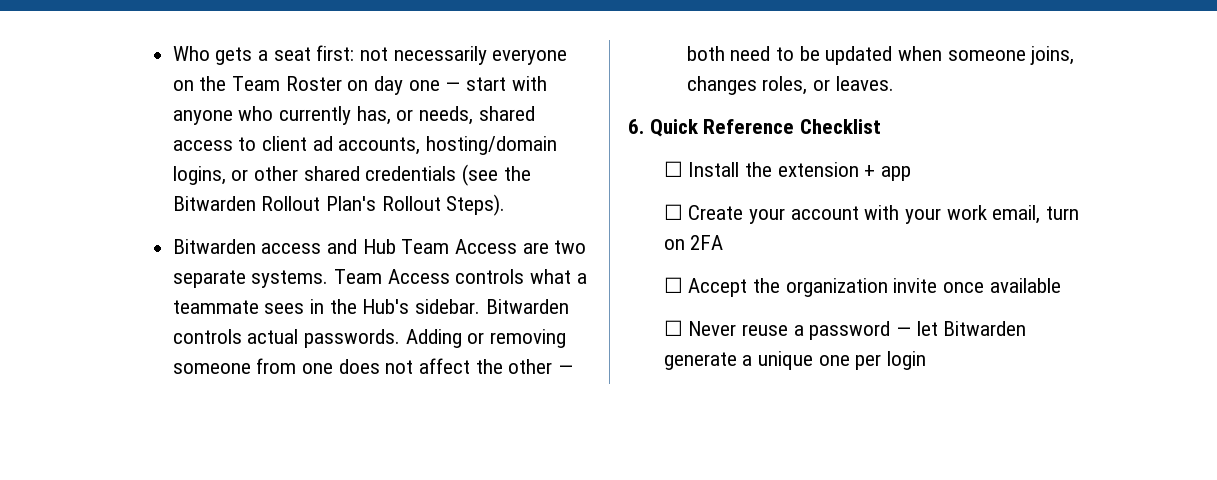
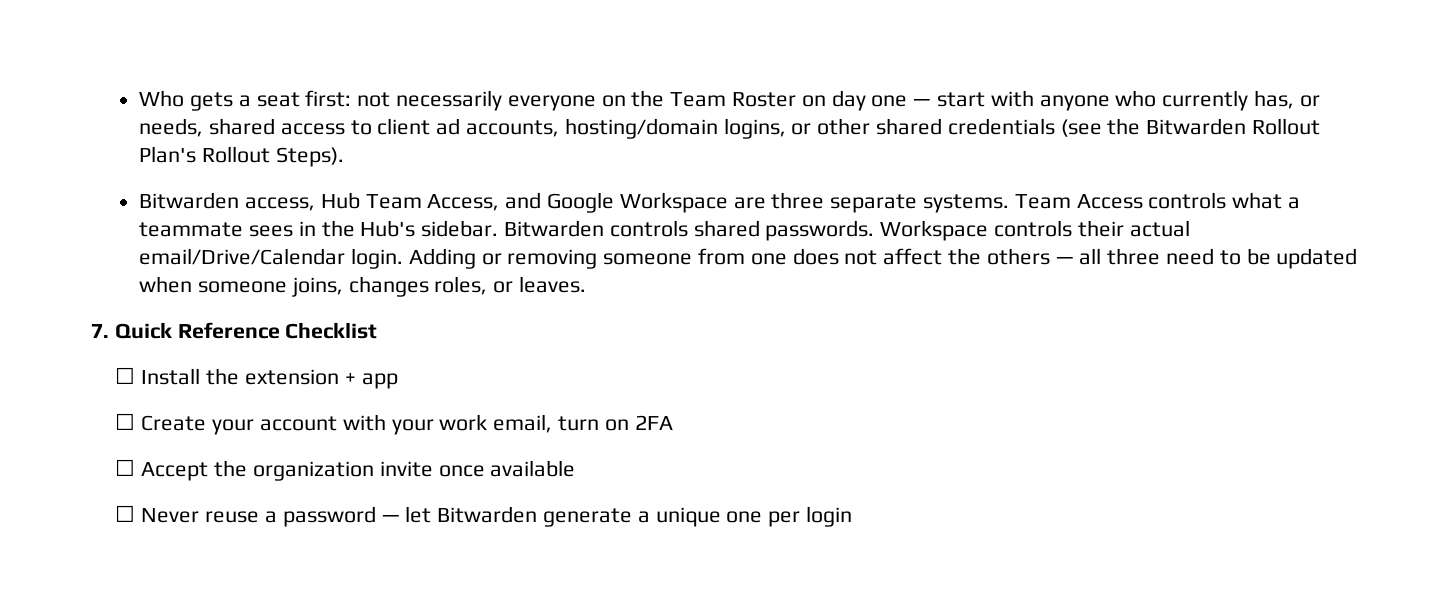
- Bitwarden access and Hub Team Access are two separate systems.
+ Bitwarden access, Hub Team Access, and Google Workspace are three separate systems.
- Bitwarden controls actual passwords.
+ Bitwarden controls shared passwords. Workspace controls their actual email/Drive/Calendar login.
- Adding or removing someone from one does not affect the other — both need to be updated when someone joins, changes roles, or leaves.
+ Adding or removing someone from one does not affect the others — all three need to be updated when someone joins, changes roles, or leaves.
- 6. Quick Reference Checklist
+ 7. Quick Reference Checklist

